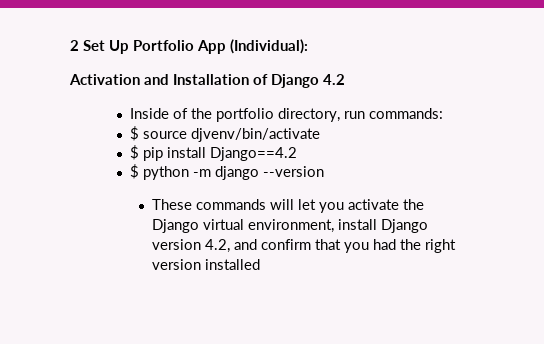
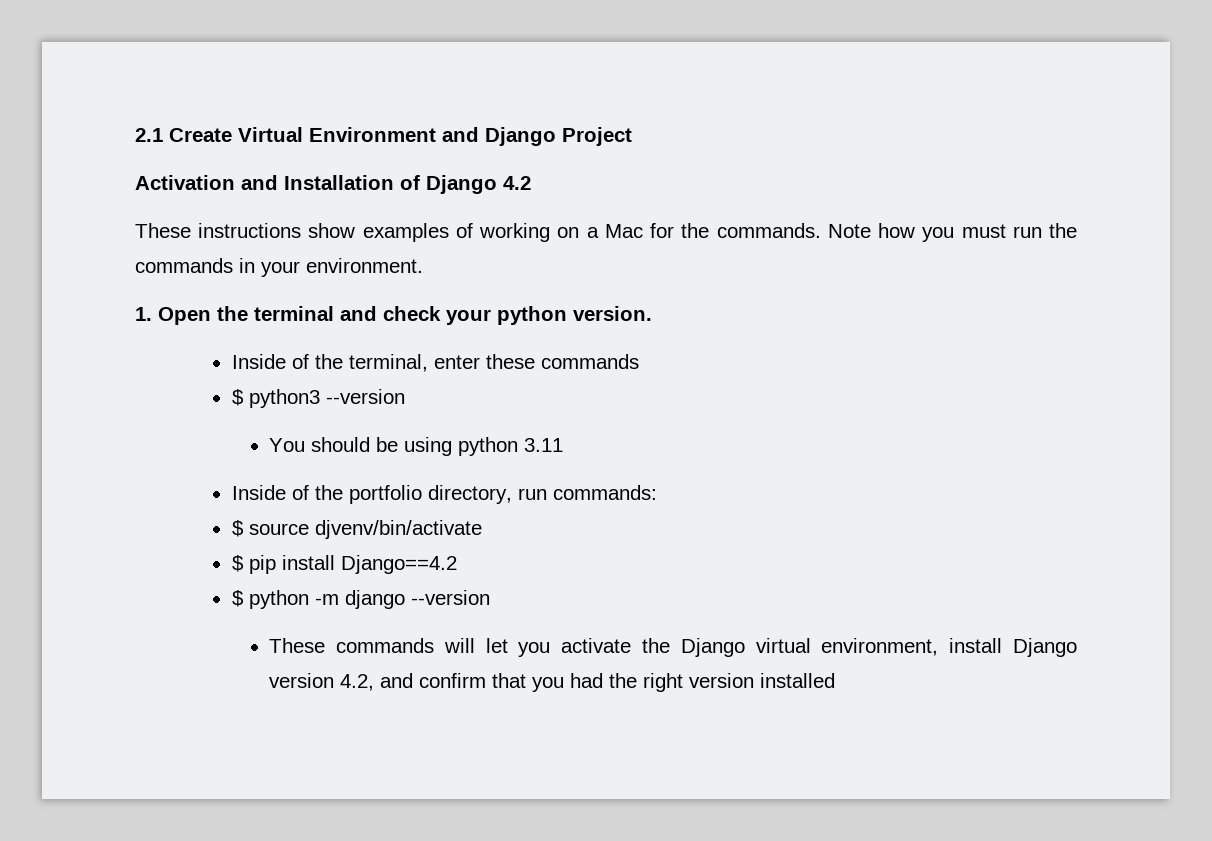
- 2 Set Up Portfolio App (Individual):
+ 2.1 Create Virtual Environment and Django Project
+ These instructions show examples of working on a Mac for the commands. Note how you must run the commands in your environment.
+ 1. Open the terminal and check your python version.
+ Inside of the terminal, enter these commands
+ $ python3 --version
+ You should be using python 3.11

